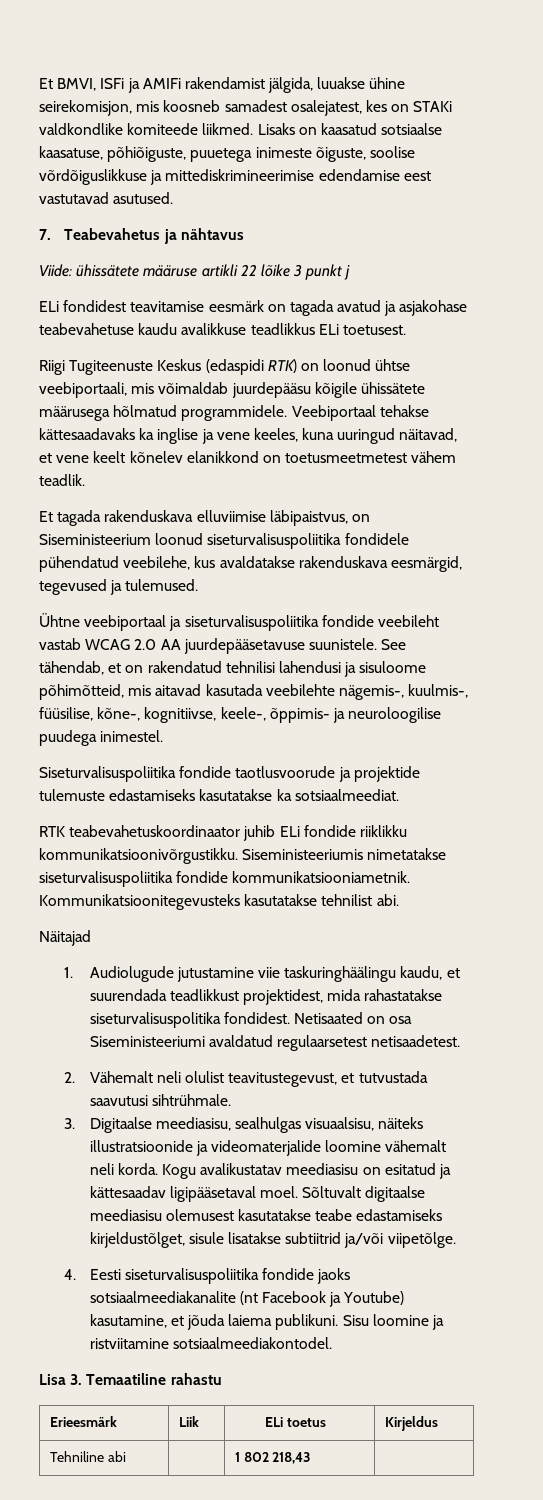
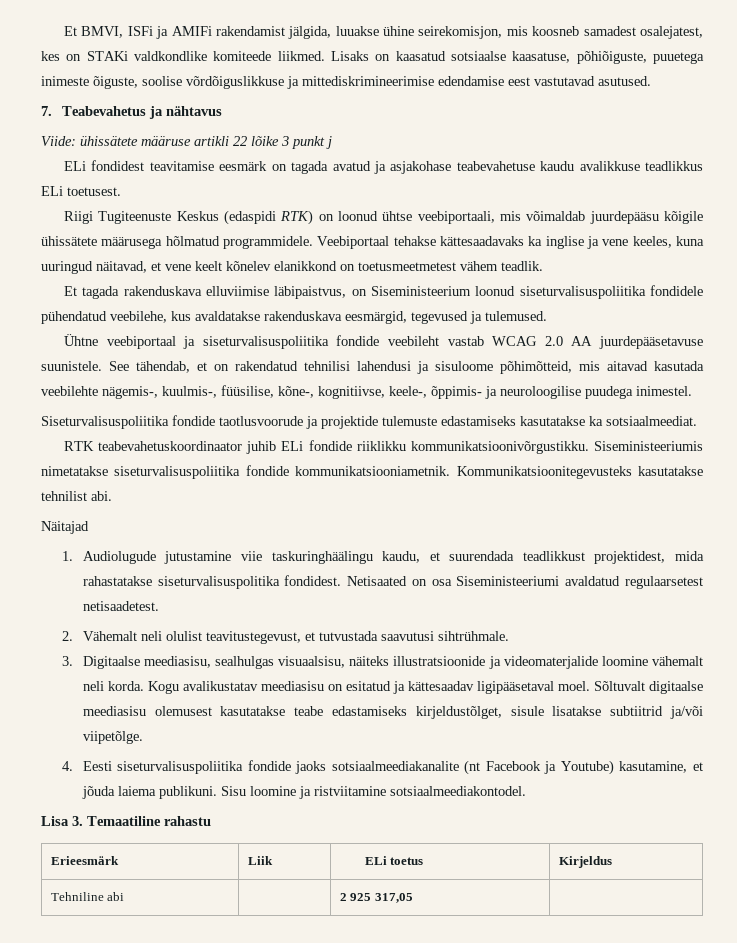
- Tehniline abi | | 1 802 218,43 |
+ Tehniline abi | | 2 925 317,05 |

